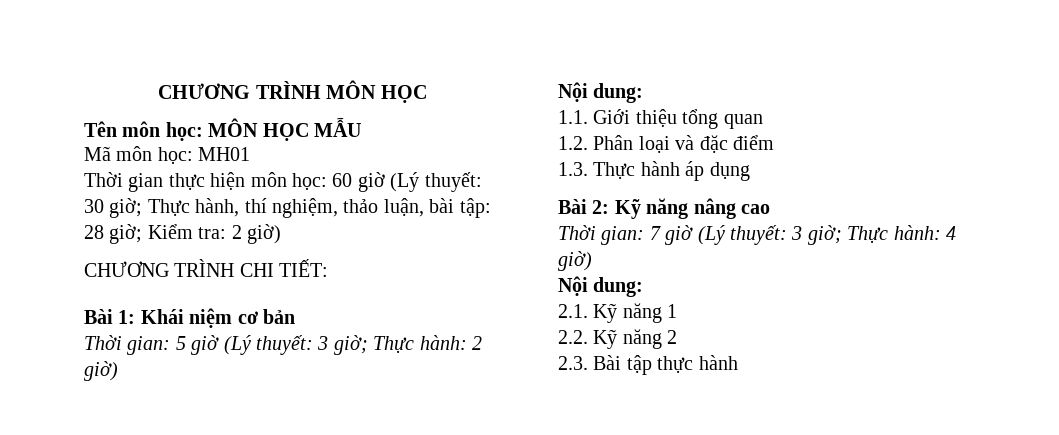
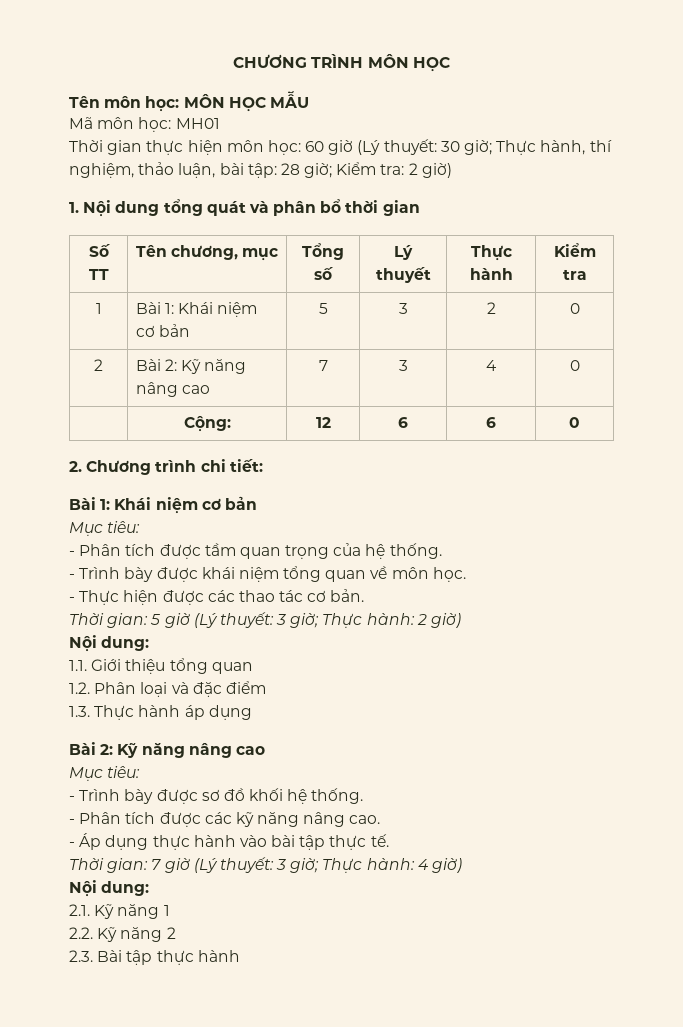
- CHƯƠNG TRÌNH CHI TIẾT:
+ 1. Nội dung tổng quát và phân bổ thời gian
+ Số TT | Tên chương, mục | Tổng số | Lý thuyết | Thực hành | Kiểm tra
+ 1 | Bài 1: Khái niệm cơ bản | 5 | 3 | 2 | 0
+ 2 | Bài 2: Kỹ năng nâng cao | 7 | 3 | 4 | 0
+ | Cộng: | 12 | 6 | 6 | 0
+ 2. Chương trình chi tiết:
  Bài 1: Khái niệm cơ bản
+ Mục tiêu:
+ - Phân tích được tầm quan trọng của hệ thống.
+ - Trình bày được khái niệm tổng quan về môn học.
+ - Thực hiện được các thao tác cơ bản.
  1.3. Thực hành áp dụng
  Bài 2: Kỹ năng nâng cao
+ Mục tiêu:
+ - Trình bày được sơ đồ khối hệ thống.
+ - Phân tích được các kỹ năng nâng cao.
+ - Áp dụng thực hành vào bài tập thực tế.

